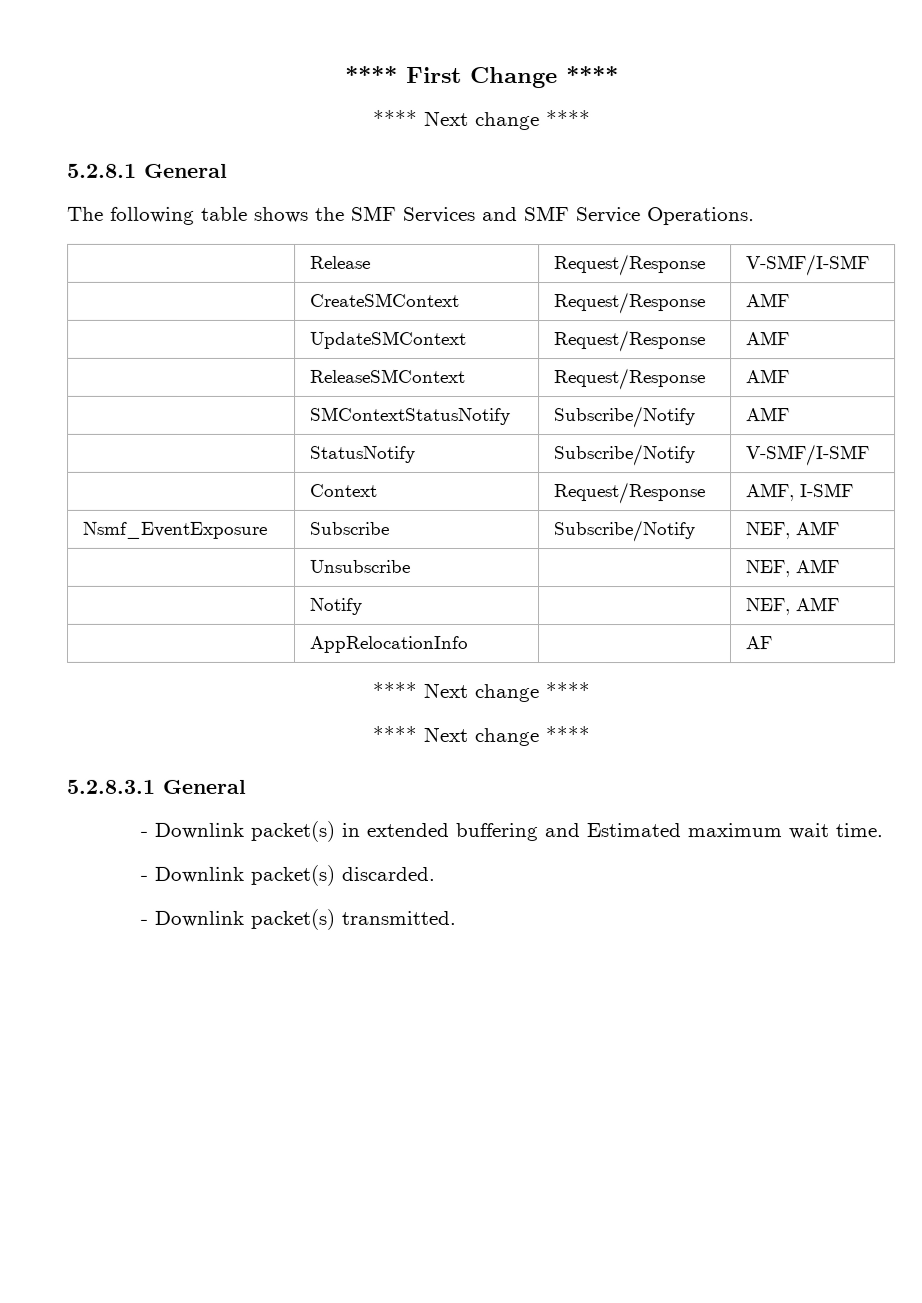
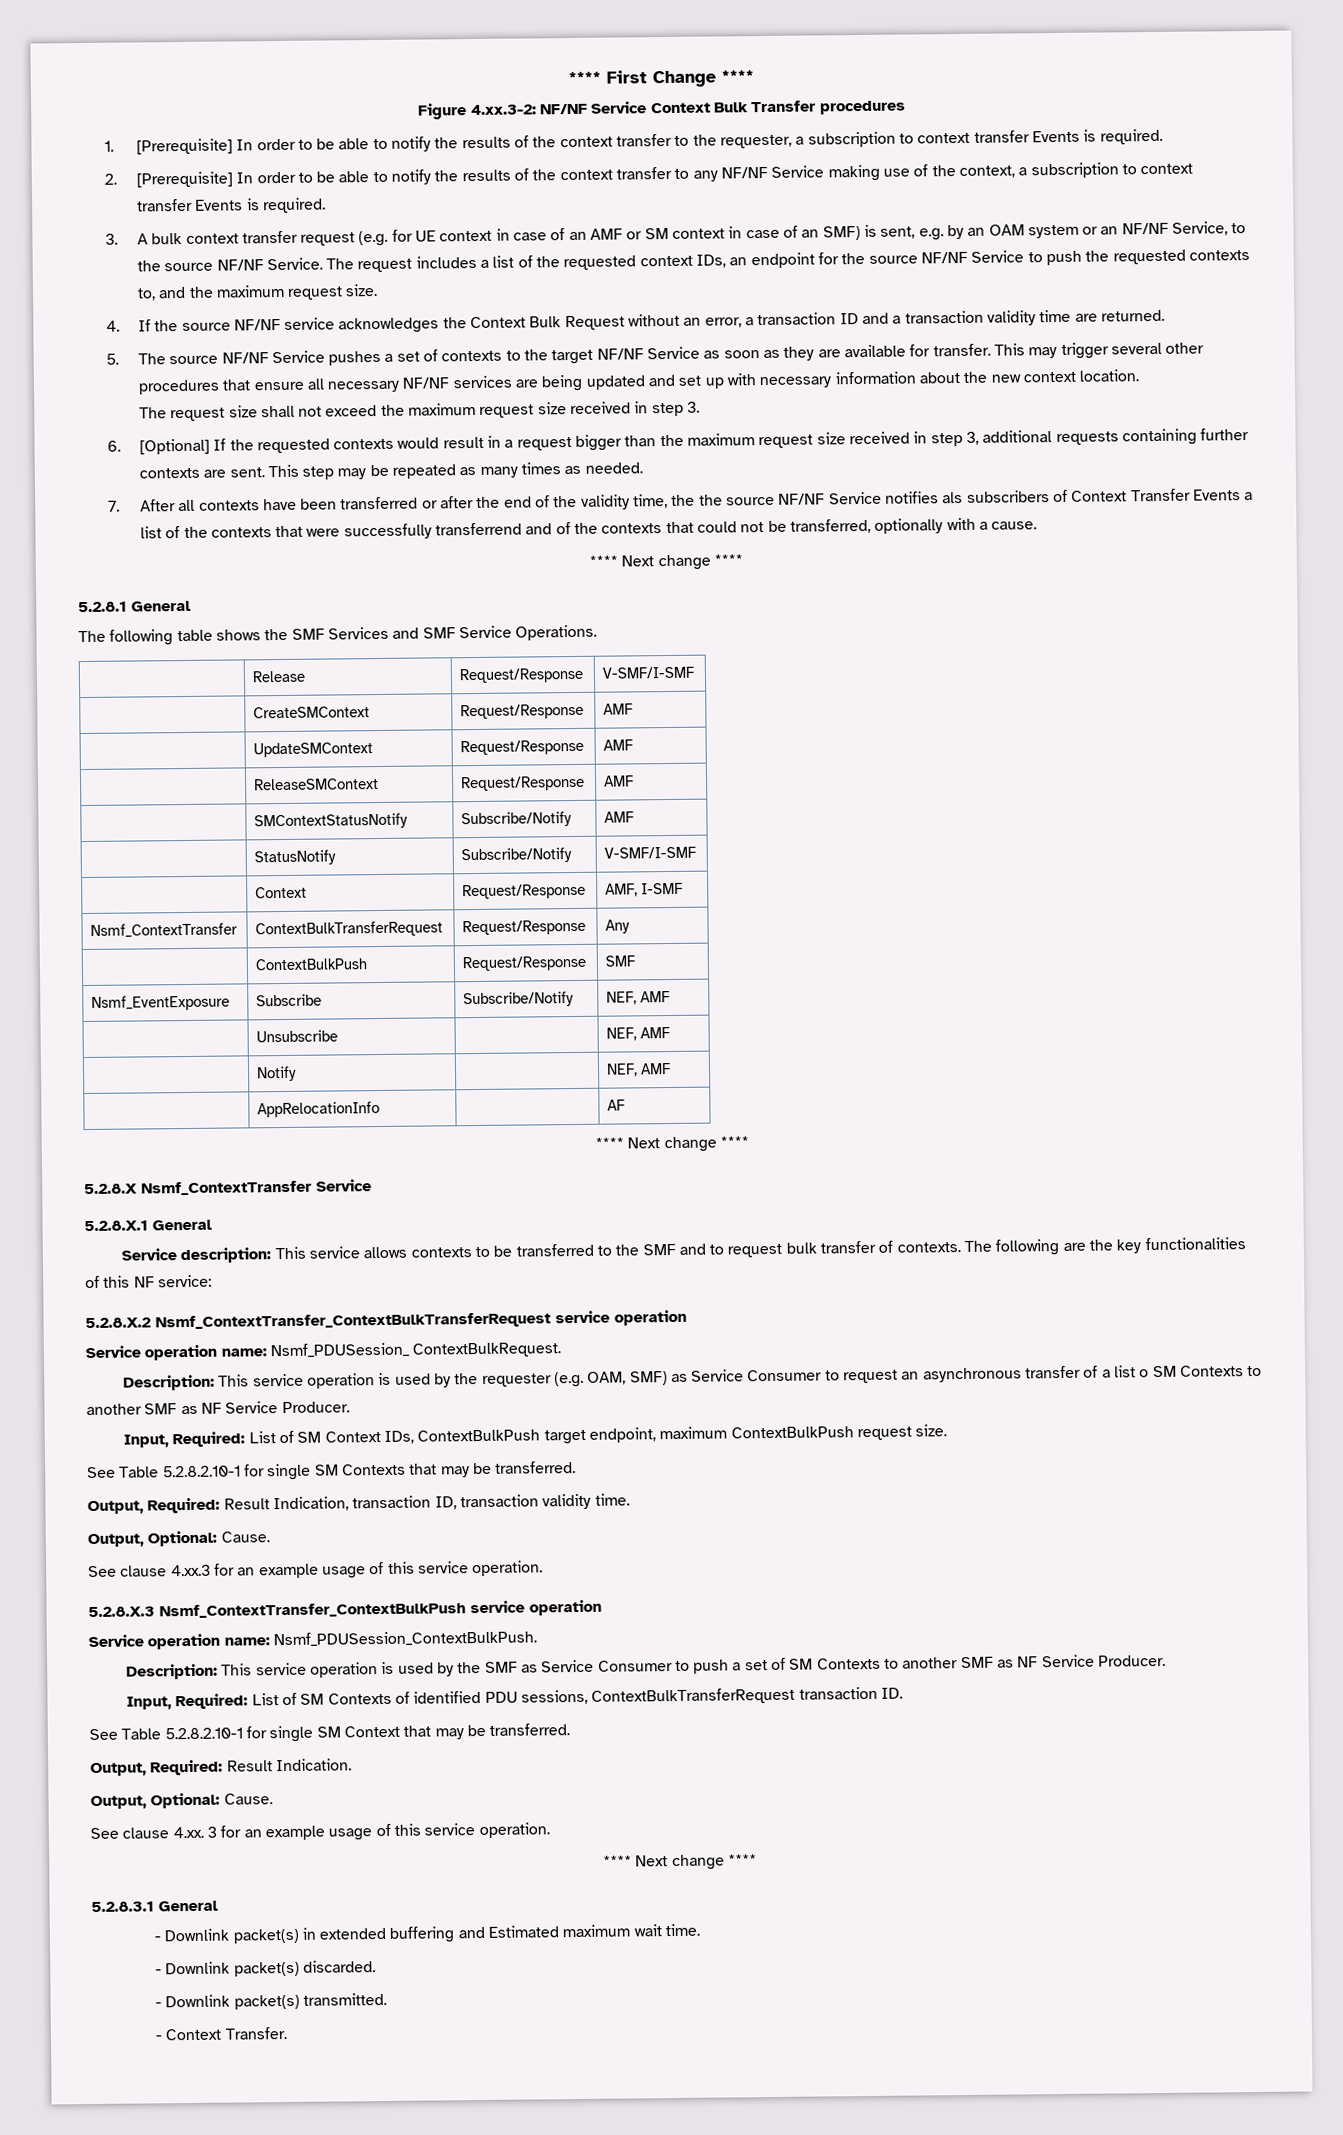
+ Figure 4.xx.3-2: NF/NF Service Context Bulk Transfer procedures
+ 1. [Prerequisite] In order to be able to notify the results of the context transfer to the requester, a subscription to context transfer Events is required.
+ 2. [Prerequisite] In order to be able to notify the results of the context transfer to any NF/NF Service making use of the context, a subscription to context transfer Events is required.
+ 3. A bulk context transfer request (e.g. for UE context in case of an AMF or SM context in case of an SMF) is sent, e.g. by an OAM system or an NF/NF Service, to the source NF/NF Service. The request includes a list of the requested context IDs, an endpoint for the source NF/NF Service to push the requested contexts to, and the maximum request size.
+ 4. If the source NF/NF service acknowledges the Context Bulk Request without an error, a transaction ID and a transaction validity time are returned.
+ 5. The source NF/NF Service pushes a set of contexts to the target NF/NF Service as soon as they are available for transfer. This may trigger several other procedures that ensure all necessary NF/NF services are being updated and set up with necessary information about the new context location.
+ The request size shall not exceed the maximum request size received in step 3.
+ 6. [Optional] If the requested contexts would result in a request bigger than the maximum request size received in step 3, additional requests containing further contexts are sent. This step may be repeated as many times as needed.
+ 7. After all contexts have been transferred or after the end of the validity time, the the source NF/NF Service notifies als subscribers of Context Transfer Events a list of the contexts that were successfully transferrend and of the contexts that could not be transferred, optionally with a cause.
+ Nsmf_ContextTransfer | ContextBulkTransferRequest | Request/Response | Any
+ | ContextBulkPush | Request/Response | SMF
+ 5.2.8.X Nsmf_ContextTransfer Service
+ 5.2.8.X.1 General
+ Service description: This service allows contexts to be transferred to the SMF and to request bulk transfer of contexts. The following are the key functionalities of this NF service:
+ 5.2.8.X.2 Nsmf_ContextTransfer_ContextBulkTransferRequest service operation
+ Service operation name: Nsmf_PDUSession_ ContextBulkRequest.
+ Description: This service operation is used by the requester (e.g. OAM, SMF) as Service Consumer to request an asynchronous transfer of a list o SM Contexts to another SMF as NF Service Producer.
+ Input, Required: List of SM Context IDs, ContextBulkPush target endpoint, maximum ContextBulkPush request size.
+ See Table 5.2.8.2.10-1 for single SM Contexts that may be transferred.
+ Output, Required: Result Indication, transaction ID, transaction validity time.
+ Output, Optional: Cause.
+ See clause 4.xx.3 for an example usage of this service operation.
+ 5.2.8.X.3 Nsmf_ContextTransfer_ContextBulkPush service operation
+ Service operation name: Nsmf_PDUSession_ContextBulkPush.
+ Description: This service operation is used by the SMF as Service Consumer to push a set of SM Contexts to another SMF as NF Service Producer.
+ Input, Required: List of SM Contexts of identified PDU sessions, ContextBulkTransferRequest transaction ID.
+ See Table 5.2.8.2.10-1 for single SM Context that may be transferred.
+ Output, Required: Result Indication.
+ Output, Optional: Cause.
+ See clause 4.xx. 3 for an example usage of this service operation.
+ - Context Transfer.

